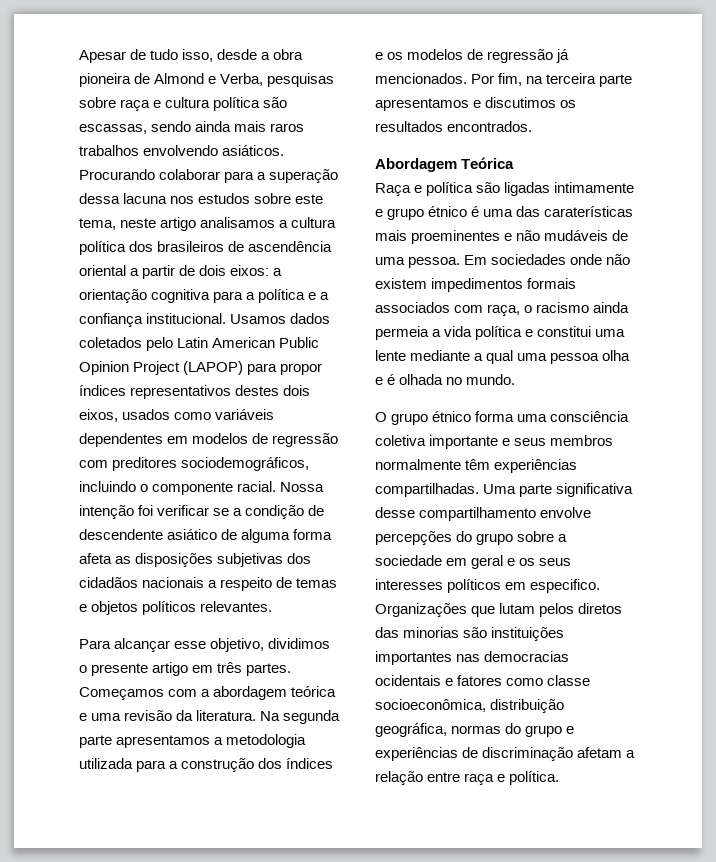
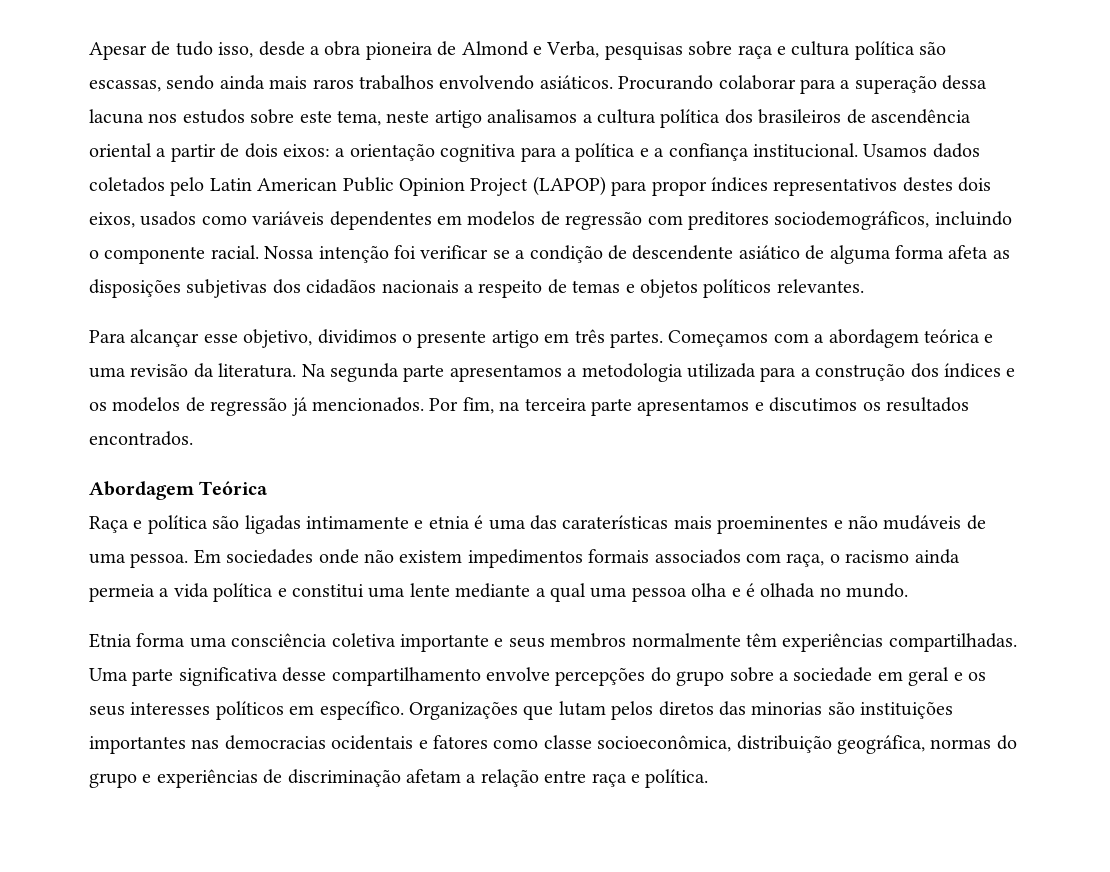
- Raça e política são ligadas intimamente e grupo étnico é uma das caraterísticas mais proeminentes e não mudáveis de uma pessoa.
+ Raça e política são ligadas intimamente e etnia é uma das caraterísticas mais proeminentes e não mudáveis de uma pessoa.
- O grupo étnico forma uma consciência coletiva importante e seus membros normalmente têm experiências compartilhadas.
+ Etnia forma uma consciência coletiva importante e seus membros normalmente têm experiências compartilhadas.
- Uma parte significativa desse compartilhamento envolve percepções do grupo sobre a sociedade em geral e os seus interesses políticos em especifico.
+ Uma parte significativa desse compartilhamento envolve percepções do grupo sobre a sociedade em geral e os seus interesses políticos em específico.

